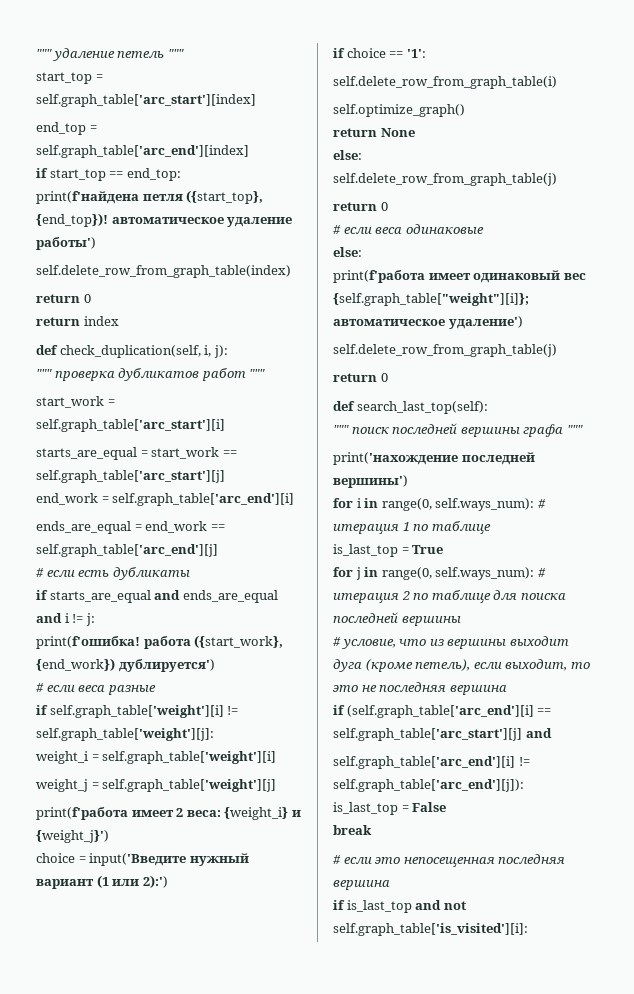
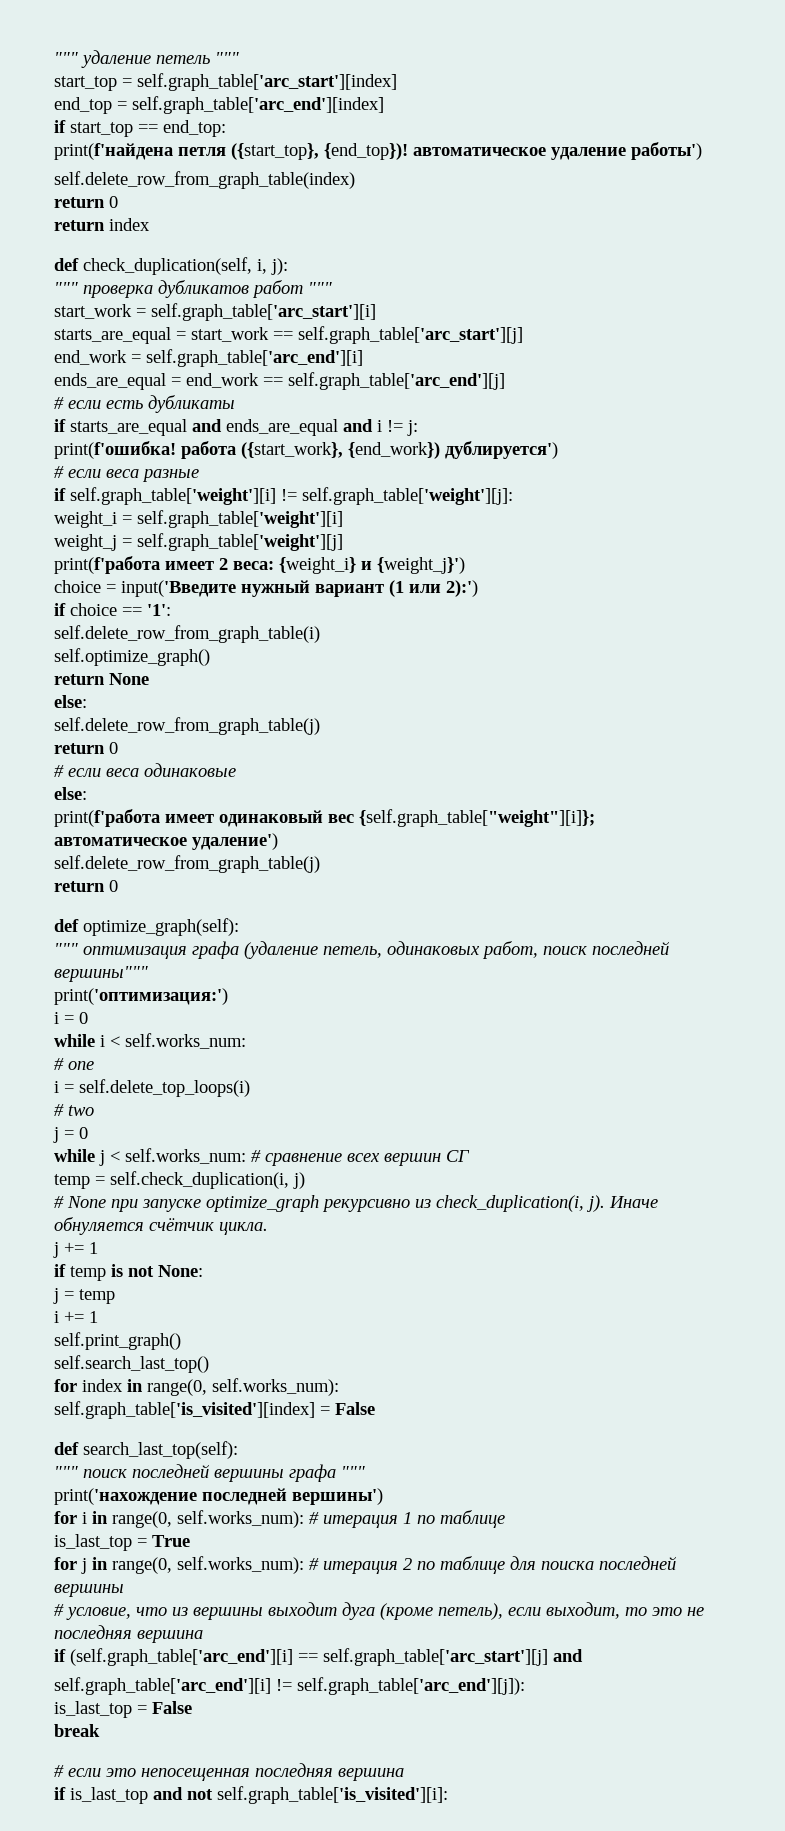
+ def optimize_graph(self):
+ """ оптимизация графа (удаление петель, одинаковых работ, поиск последней вершины"""
+ print('оптимизация:')
+ i = 0
+ while i < self.works_num:
+ # one
+ i = self.delete_top_loops(i)
+ # two
+ j = 0
+ while j < self.works_num: # сравнение всех вершин СГ
+ temp = self.check_duplication(i, j)
+ # None при запуске optimize_graph рекурсивно из check_duplication(i, j). Иначе обнуляется счётчик цикла.
+ j += 1
+ if temp is not None:
+ j = temp
+ i += 1
+ self.print_graph()
+ self.search_last_top()
+ for index in range(0, self.works_num):
+ self.graph_table['is_visited'][index] = False
- for i in range(0, self.ways_num): # итерация 1 по таблице
+ for i in range(0, self.works_num): # итерация 1 по таблице
- for j in range(0, self.ways_num): # итерация 2 по таблице для поиска последней вершины
+ for j in range(0, self.works_num): # итерация 2 по таблице для поиска последней вершины

